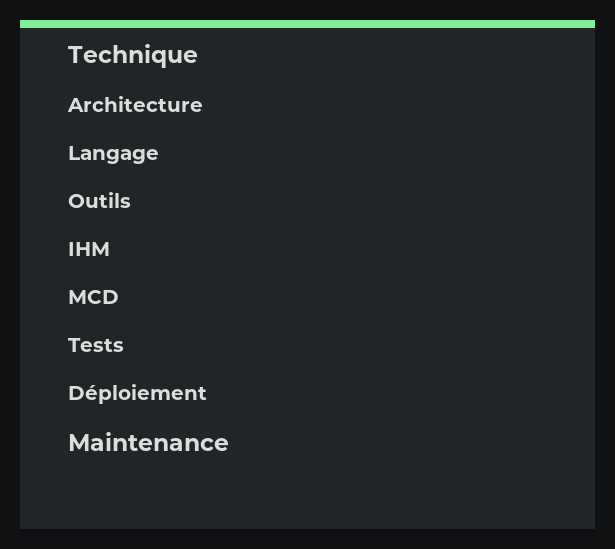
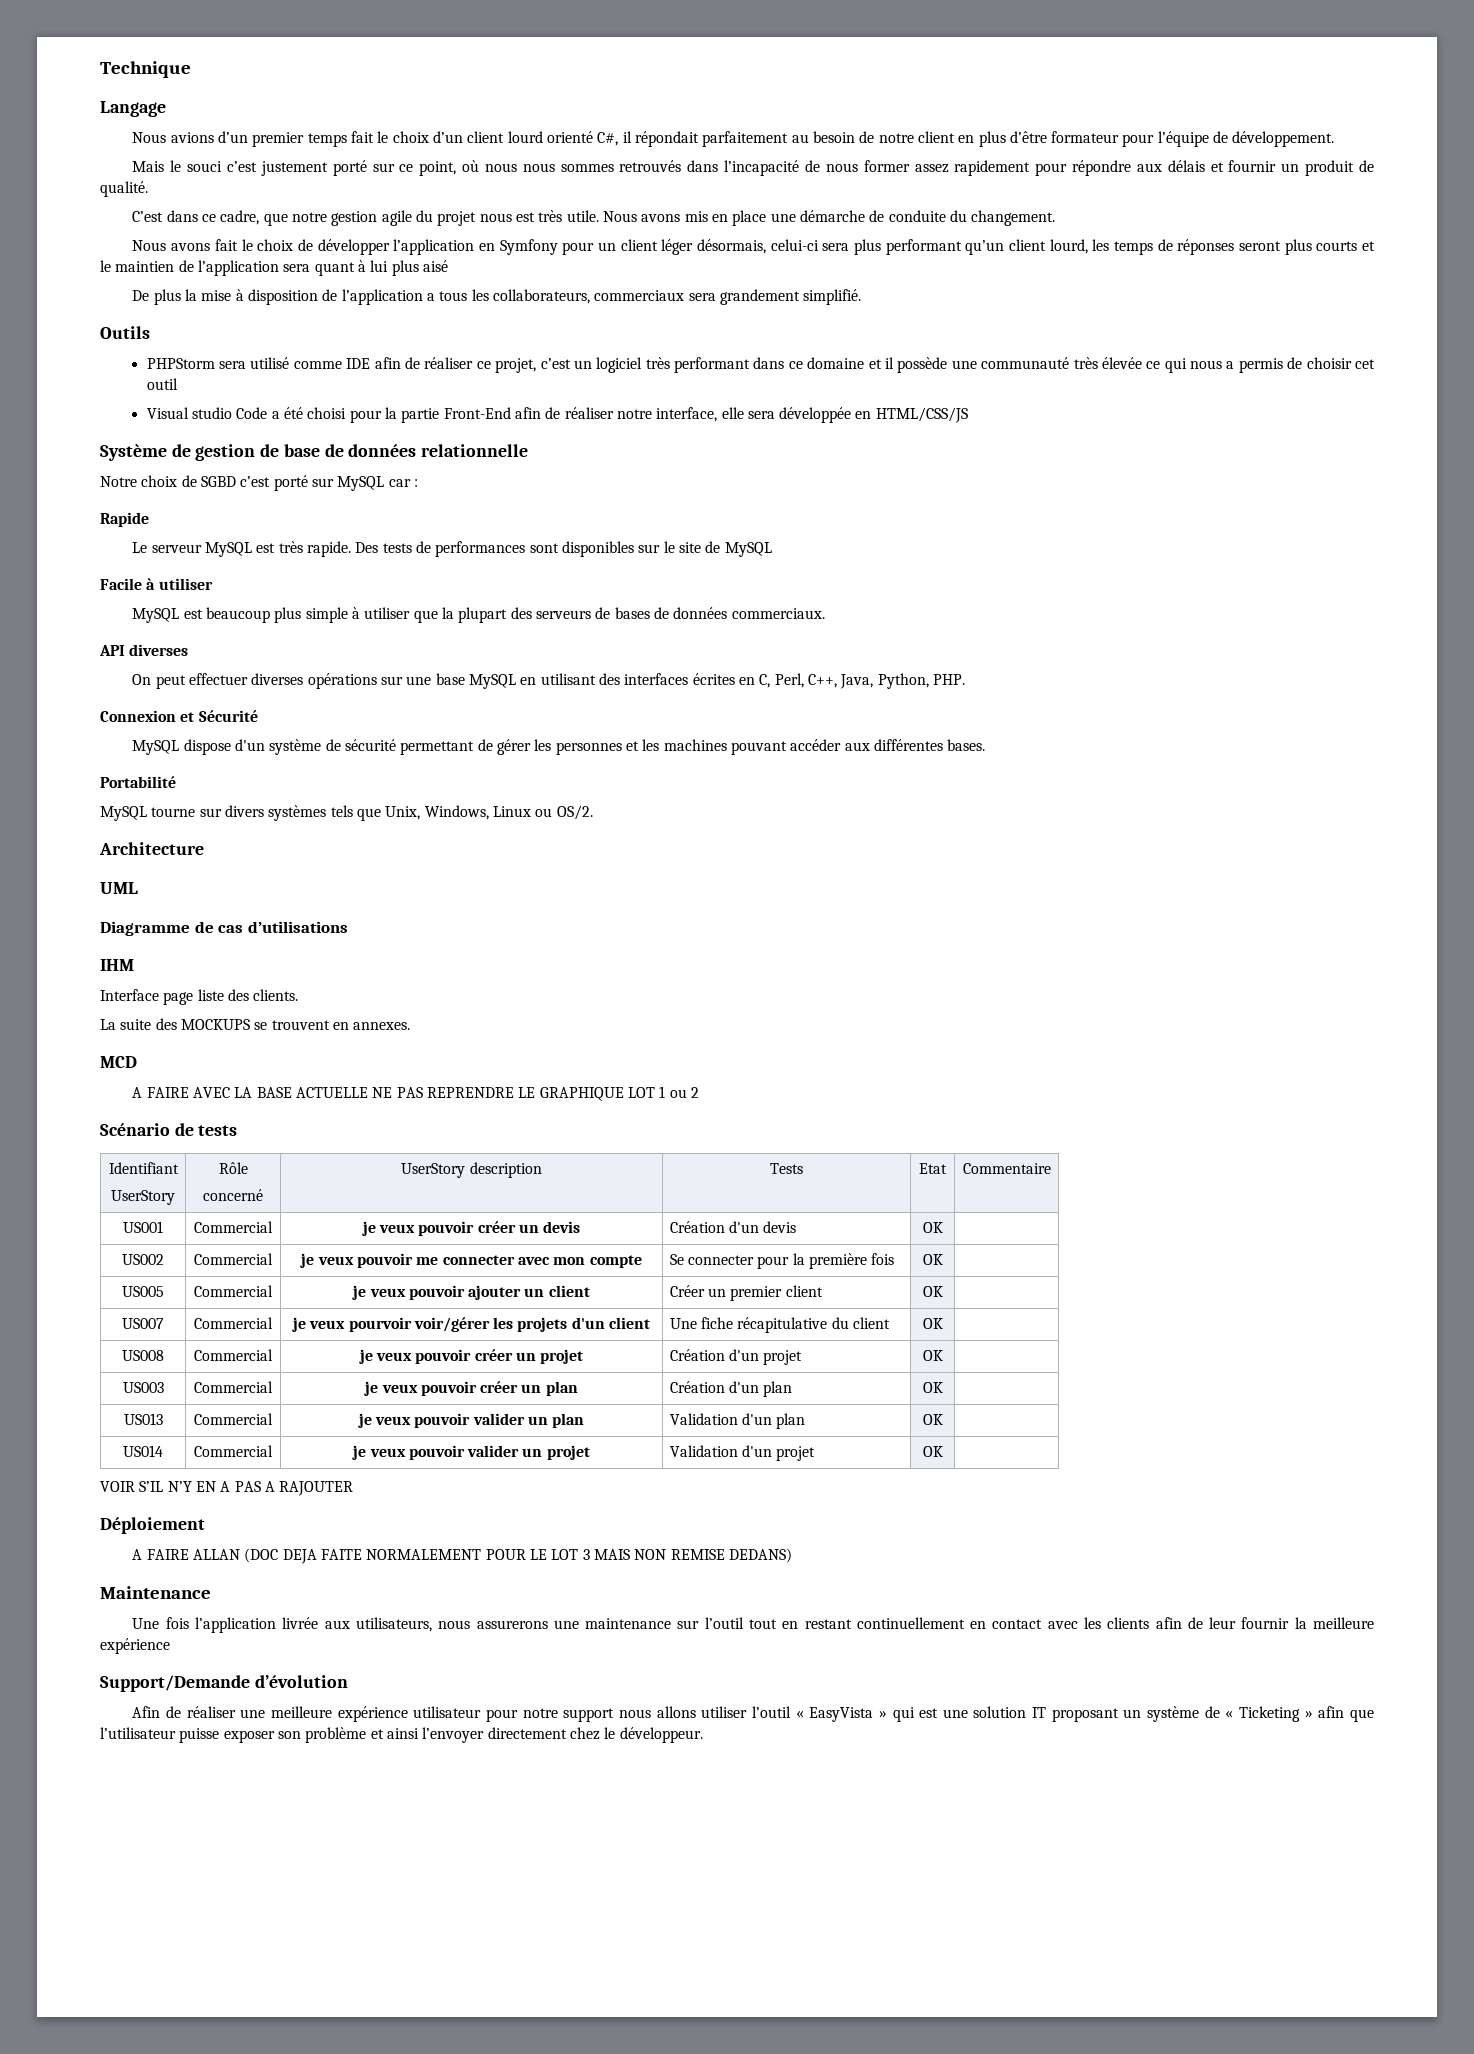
+ Langage
+ Nous avions d’un premier temps fait le choix d’un client lourd orienté C#, il répondait parfaitement au besoin de notre client en plus d’être formateur pour l’équipe de développement.
+ Mais le souci c’est justement porté sur ce point, où nous nous sommes retrouvés dans l’incapacité de nous former assez rapidement pour répondre aux délais et fournir un produit de qualité.
+ C’est dans ce cadre, que notre gestion agile du projet nous est très utile. Nous avons mis en place une démarche de conduite du changement.
+ Nous avons fait le choix de développer l’application en Symfony pour un client léger désormais, celui-ci sera plus performant qu’un client lourd, les temps de réponses seront plus courts et le maintien de l’application sera quant à lui plus aisé
+ De plus la mise à disposition de l’application a tous les collaborateurs, commerciaux sera grandement simplifié.
+ Outils
+ PHPStorm sera utilisé comme IDE afin de réaliser ce projet, c’est un logiciel très performant dans ce domaine et il possède une communauté très élevée ce qui nous a permis de choisir cet outil
+ Visual studio Code a été choisi pour la partie Front-End afin de réaliser notre interface, elle sera développée en HTML/CSS/JS
+ Système de gestion de base de données relationnelle
+ Notre choix de SGBD c’est porté sur MySQL car :
+ Rapide
+ Le serveur MySQL est très rapide. Des tests de performances sont disponibles sur le site de MySQL
+ Facile à utiliser
+ MySQL est beaucoup plus simple à utiliser que la plupart des serveurs de bases de données commerciaux.
+ API diverses
+ On peut effectuer diverses opérations sur une base MySQL en utilisant des interfaces écrites en C, Perl, C++, Java, Python, PHP.
+ Connexion et Sécurité
+ MySQL dispose d'un système de sécurité permettant de gérer les personnes et les machines pouvant accéder aux différentes bases.
+ Portabilité
+ MySQL tourne sur divers systèmes tels que Unix, Windows, Linux ou OS/2.
  Architecture
- Langage
- Outils
+ UML
+ Diagramme de cas d’utilisations
  IHM
+ Interface page liste des clients.
+ La suite des MOCKUPS se trouvent en annexes.
  MCD
- Tests
+ A FAIRE AVEC LA BASE ACTUELLE NE PAS REPRENDRE LE GRAPHIQUE LOT 1 ou 2
+ Scénario de tests
+ Identifiant
+ UserStory | Rôle
+ concerné | UserStory description | Tests | Etat | Commentaire
+ US001 | Commercial | je veux pouvoir créer un devis | Création d'un devis | OK |
+ US002 | Commercial | je veux pouvoir me connecter avec mon compte | Se connecter pour la première fois | OK |
+ US005 | Commercial | je veux pouvoir ajouter un client | Créer un premier client | OK |
+ US007 | Commercial | je veux pourvoir voir/gérer les projets d'un client | Une fiche récapitulative du client | OK |
+ US008 | Commercial | je veux pouvoir créer un projet | Création d'un projet | OK |
+ US003 | Commercial | je veux pouvoir créer un plan | Création d'un plan | OK |
+ US013 | Commercial | je veux pouvoir valider un plan | Validation d'un plan | OK |
+ US014 | Commercial | je veux pouvoir valider un projet | Validation d'un projet | OK |
+ VOIR S’IL N’Y EN A PAS A RAJOUTER
  Déploiement
+ A FAIRE ALLAN (DOC DEJA FAITE NORMALEMENT POUR LE LOT 3 MAIS NON REMISE DEDANS)
  Maintenance
+ Une fois l’application livrée aux utilisateurs, nous assurerons une maintenance sur l’outil tout en restant continuellement en contact avec les clients afin de leur fournir la meilleure expérience
+ Support/Demande d’évolution
+ Afin de réaliser une meilleure expérience utilisateur pour notre support nous allons utiliser l’outil « EasyVista » qui est une solution IT proposant un système de « Ticketing » afin que l’utilisateur puisse exposer son problème et ainsi l’envoyer directement chez le développeur.

